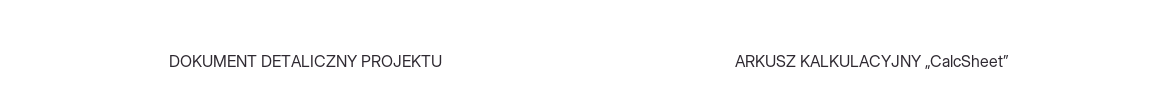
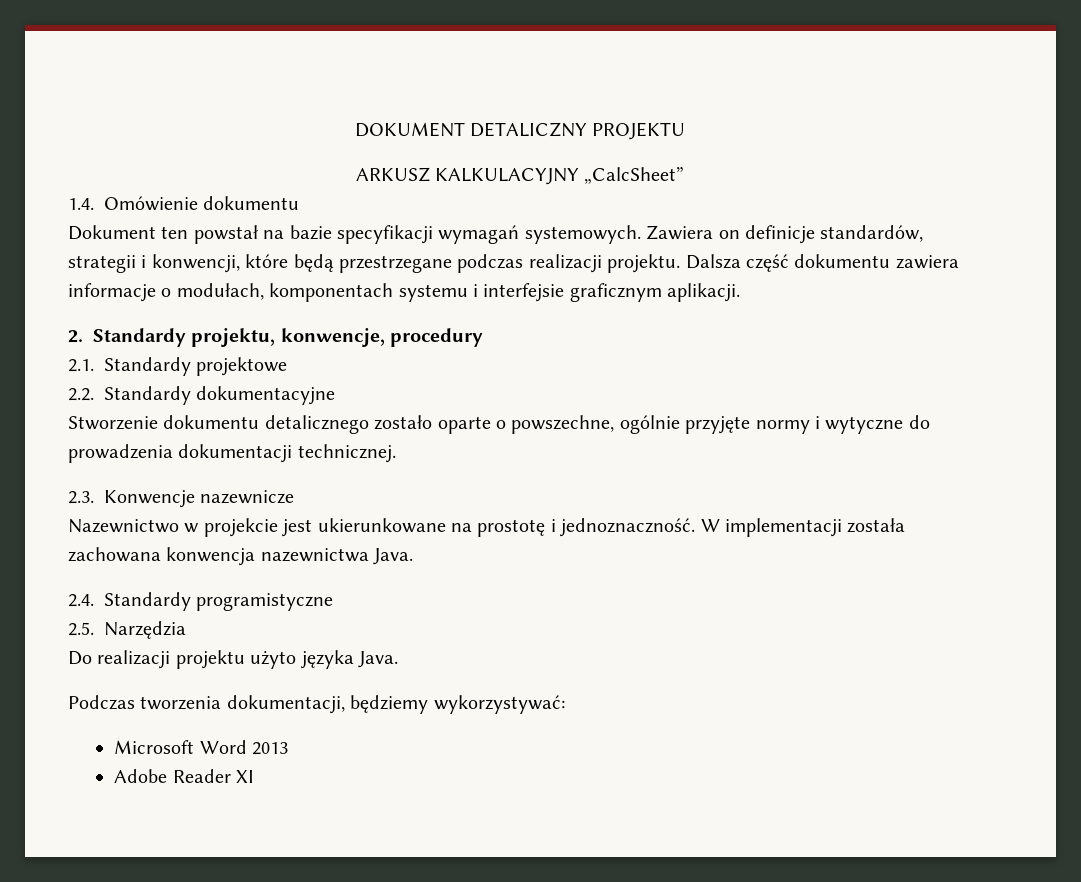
+ 1.4. Omówienie dokumentu
+ Dokument ten powstał na bazie specyfikacji wymagań systemowych. Zawiera on definicje standardów, strategii i konwencji, które będą przestrzegane podczas realizacji projektu. Dalsza część dokumentu zawiera informacje o modułach, komponentach systemu i interfejsie graficznym aplikacji.
+ 2. Standardy projektu, konwencje, procedury
+ 2.1. Standardy projektowe
+ 2.2. Standardy dokumentacyjne
+ Stworzenie dokumentu detalicznego zostało oparte o powszechne, ogólnie przyjęte normy i wytyczne do prowadzenia dokumentacji technicznej.
+ 2.3. Konwencje nazewnicze
+ Nazewnictwo w projekcie jest ukierunkowane na prostotę i jednoznaczność. W implementacji została zachowana konwencja nazewnictwa Java.
+ 2.4. Standardy programistyczne
+ 2.5. Narzędzia
+ Do realizacji projektu użyto języka Java.
+ Podczas tworzenia dokumentacji, będziemy wykorzystywać:
+ Microsoft Word 2013
+ Adobe Reader XI

